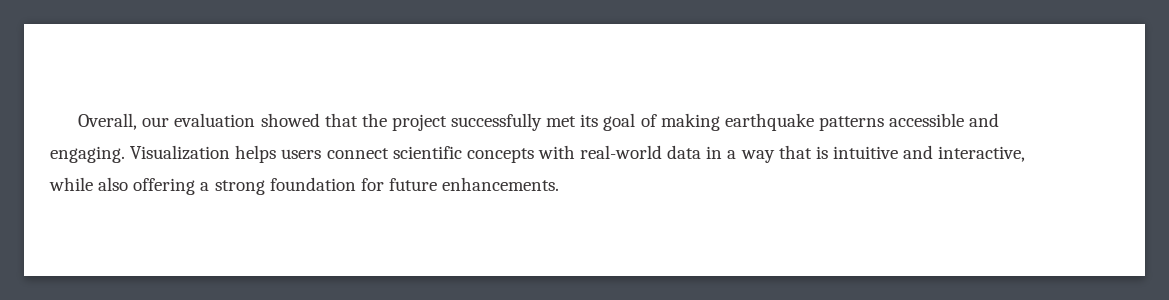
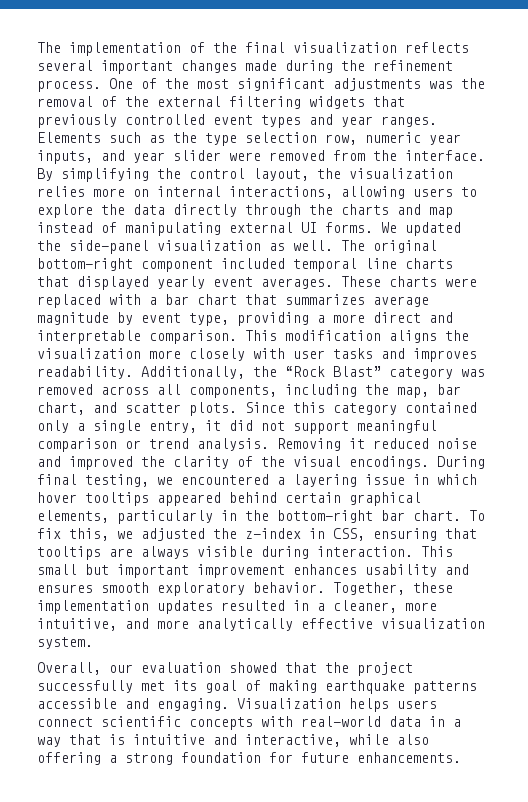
+ The implementation of the final visualization reflects several important changes made during the refinement process. One of the most significant adjustments was the removal of the external filtering widgets that previously controlled event types and year ranges. Elements such as the type selection row, numeric year inputs, and year slider were removed from the interface. By simplifying the control layout, the visualization relies more on internal interactions, allowing users to explore the data directly through the charts and map instead of manipulating external UI forms. We updated the side-panel visualization as well. The original bottom-right component included temporal line charts that displayed yearly event averages. These charts were replaced with a bar chart that summarizes average magnitude by event type, providing a more direct and interpretable comparison. This modification aligns the visualization more closely with user tasks and improves readability. Additionally, the “Rock Blast” category was removed across all components, including the map, bar chart, and scatter plots. Since this category contained only a single entry, it did not support meaningful comparison or trend analysis. Removing it reduced noise and improved the clarity of the visual encodings. During final testing, we encountered a layering issue in which hover tooltips appeared behind certain graphical elements, particularly in the bottom-right bar chart. To fix this, we adjusted the z-index in CSS, ensuring that tooltips are always visible during interaction. This small but important improvement enhances usability and ensures smooth exploratory behavior. Together, these implementation updates resulted in a cleaner, more intuitive, and more analytically effective visualization system.

